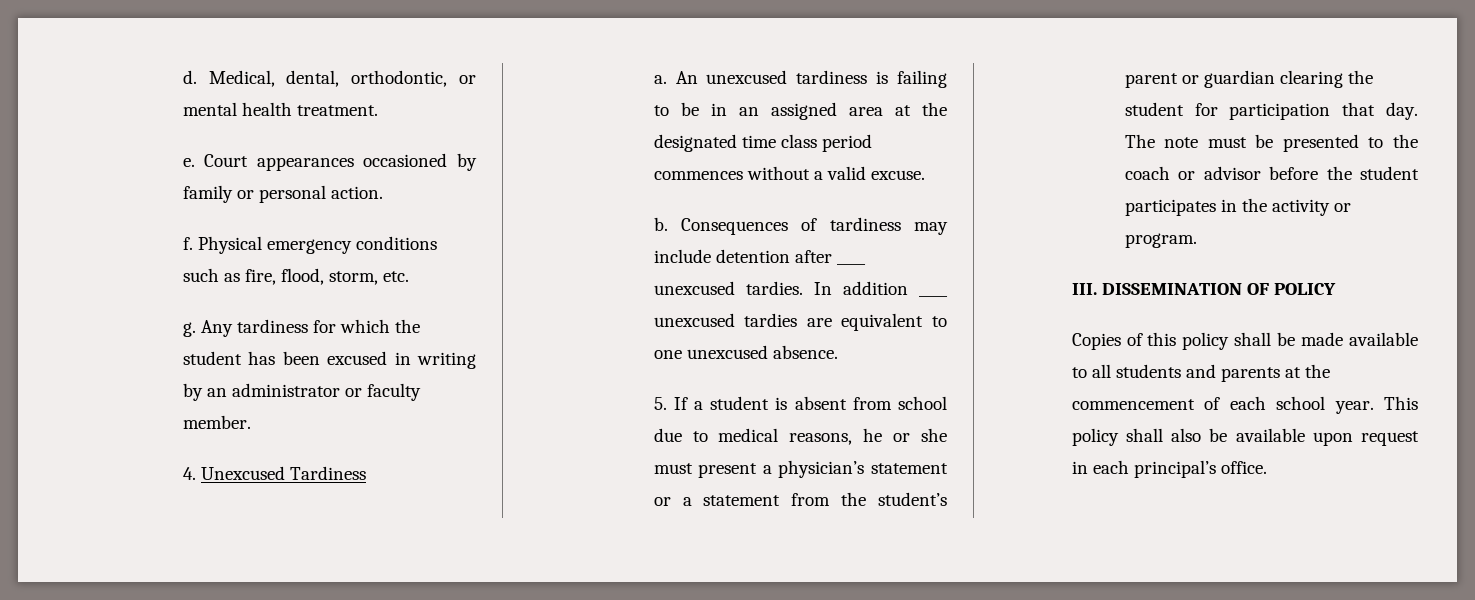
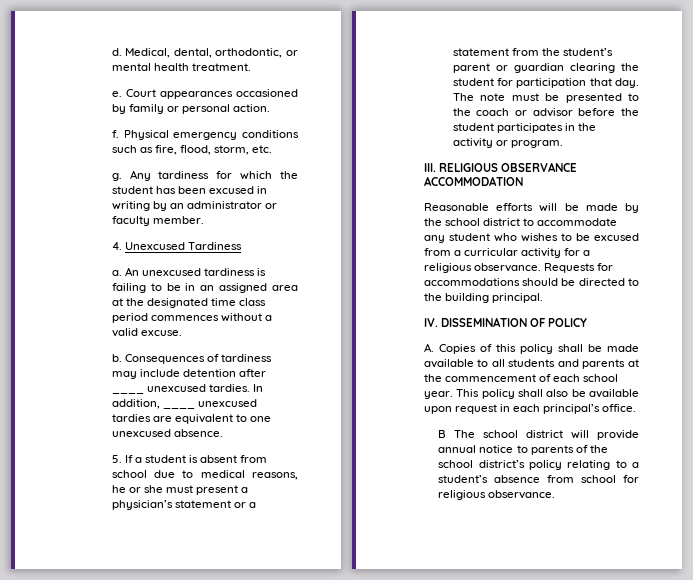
- In addition ____ unexcused tardies are equivalent to one unexcused absence.
+ In addition, ____ unexcused tardies are equivalent to one unexcused absence.
- III. DISSEMINATION OF POLICY
+ III. RELIGIOUS OBSERVANCE ACCOMMODATION
+ Reasonable efforts will be made by the school district to accommodate any student who wishes to be excused from a curricular activity for a religious observance. Requests for accommodations should be directed to the building principal.
+ IV. DISSEMINATION OF POLICY
- Copies of this policy shall be made available to all students and parents at the commencement of each school year.
+ A. Copies of this policy shall be made available to all students and parents at the commencement of each school year.
+ B The school district will provide annual notice to parents of the school district’s policy relating to a student’s absence from school for religious observance.

